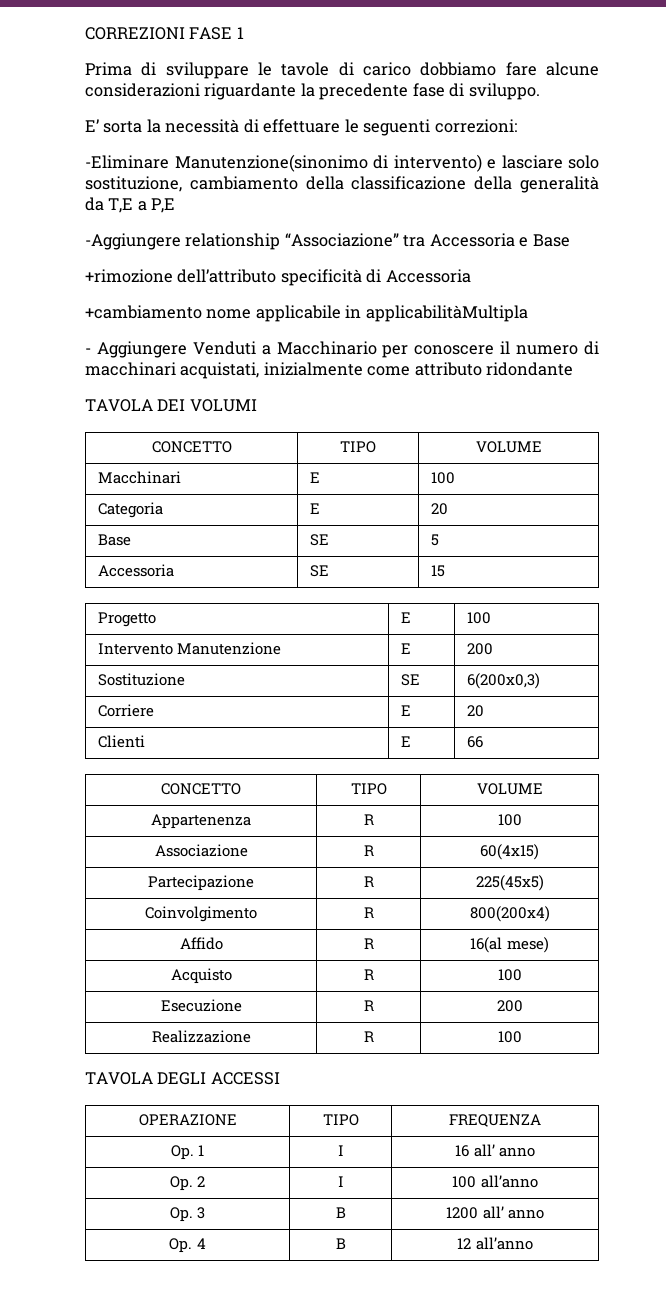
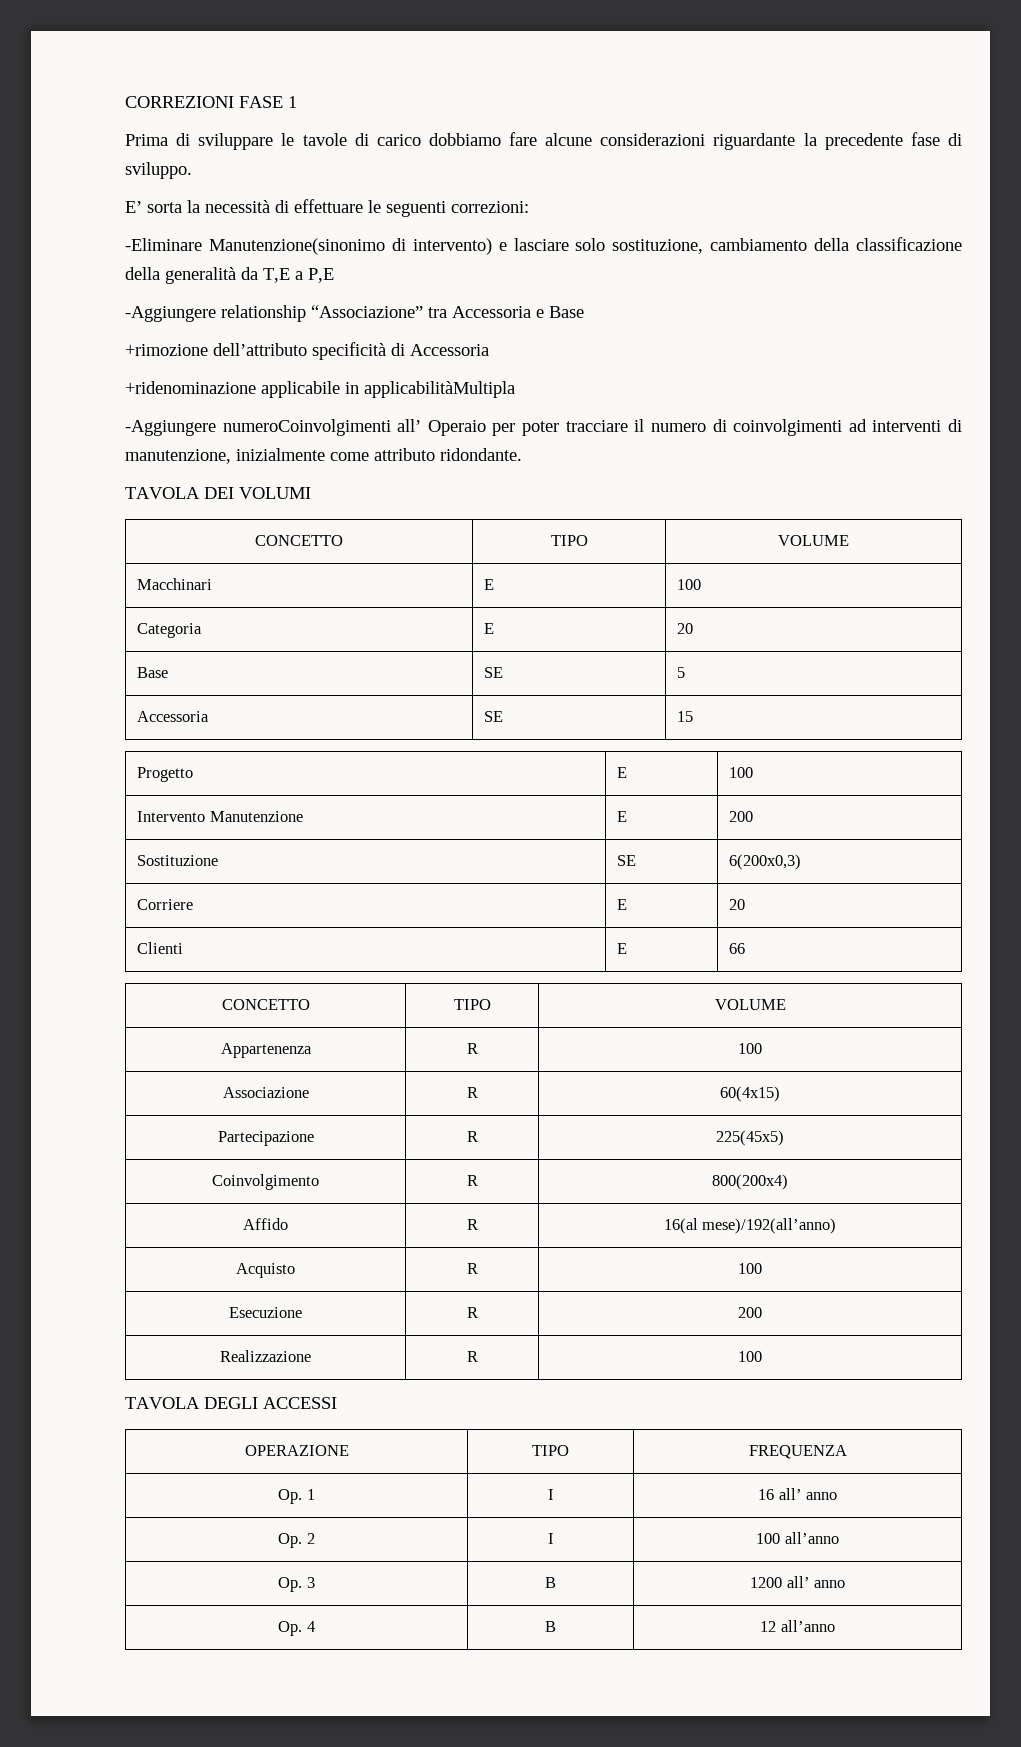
- +cambiamento nome applicabile in applicabilitàMultipla
+ +ridenominazione applicabile in applicabilitàMultipla
- - Aggiungere Venduti a Macchinario per conoscere il numero di macchinari acquistati, inizialmente come attributo ridondante
+ -Aggiungere numeroCoinvolgimenti all’ Operaio per poter tracciare il numero di coinvolgimenti ad interventi di manutenzione, inizialmente come attributo ridondante.
- Affido | R | 16(al mese)
+ Affido | R | 16(al mese)/192(all’anno)

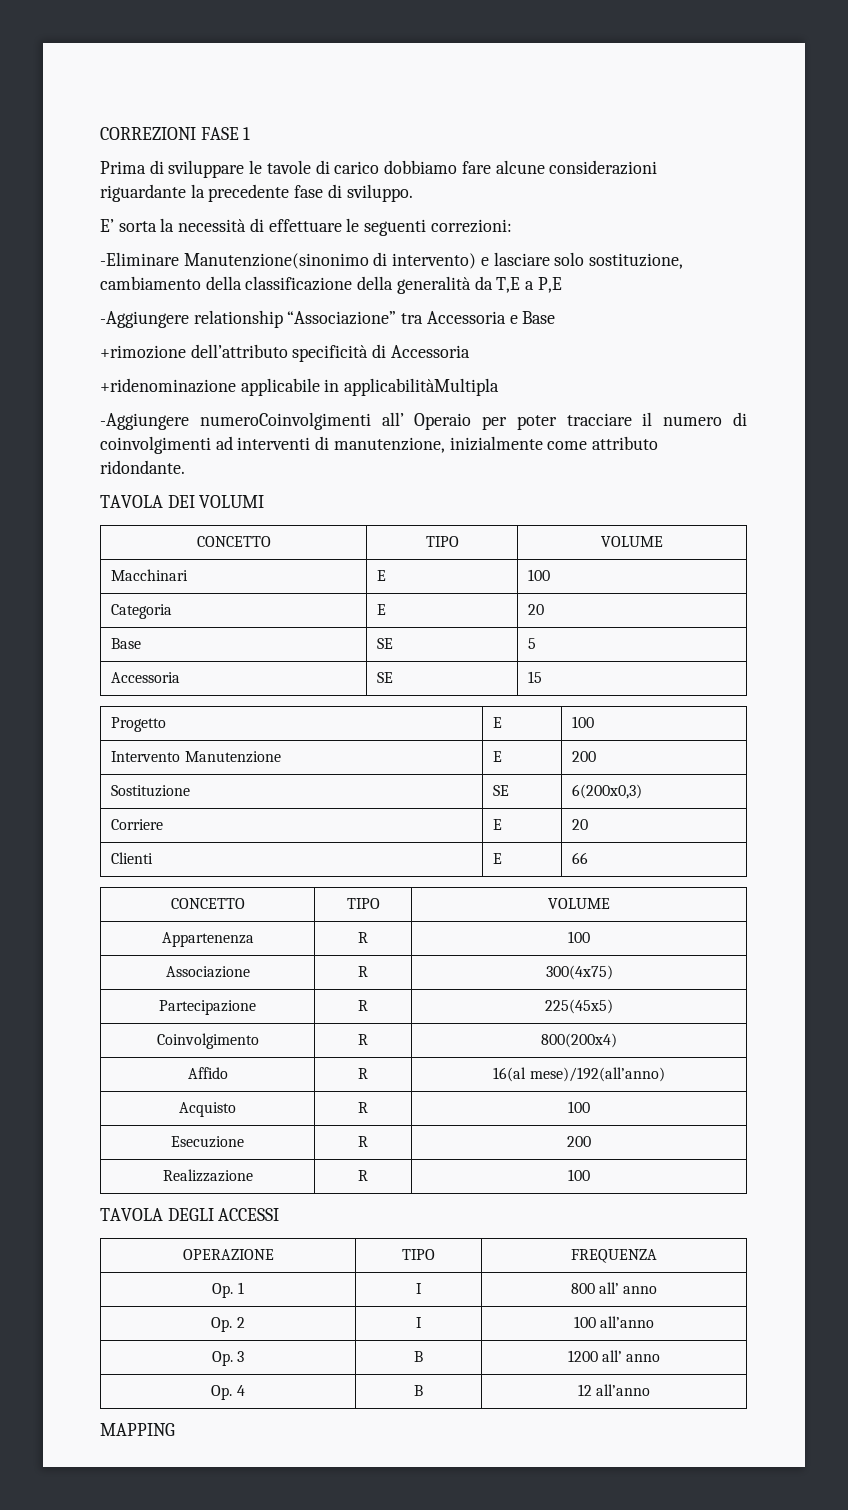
- Associazione | R | 60(4x15)
+ Associazione | R | 300(4x75)
- Op. 1 | I | 16 all’ anno
+ Op. 1 | I | 800 all’ anno
+ MAPPING

